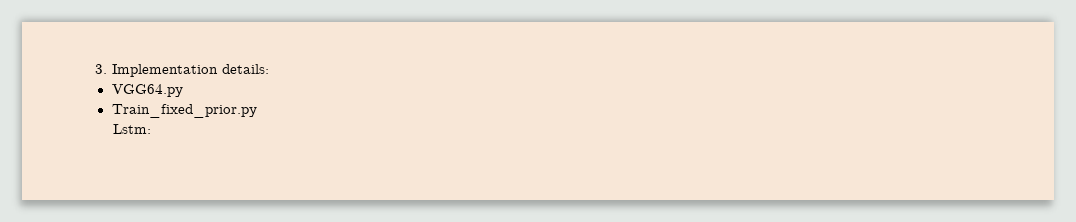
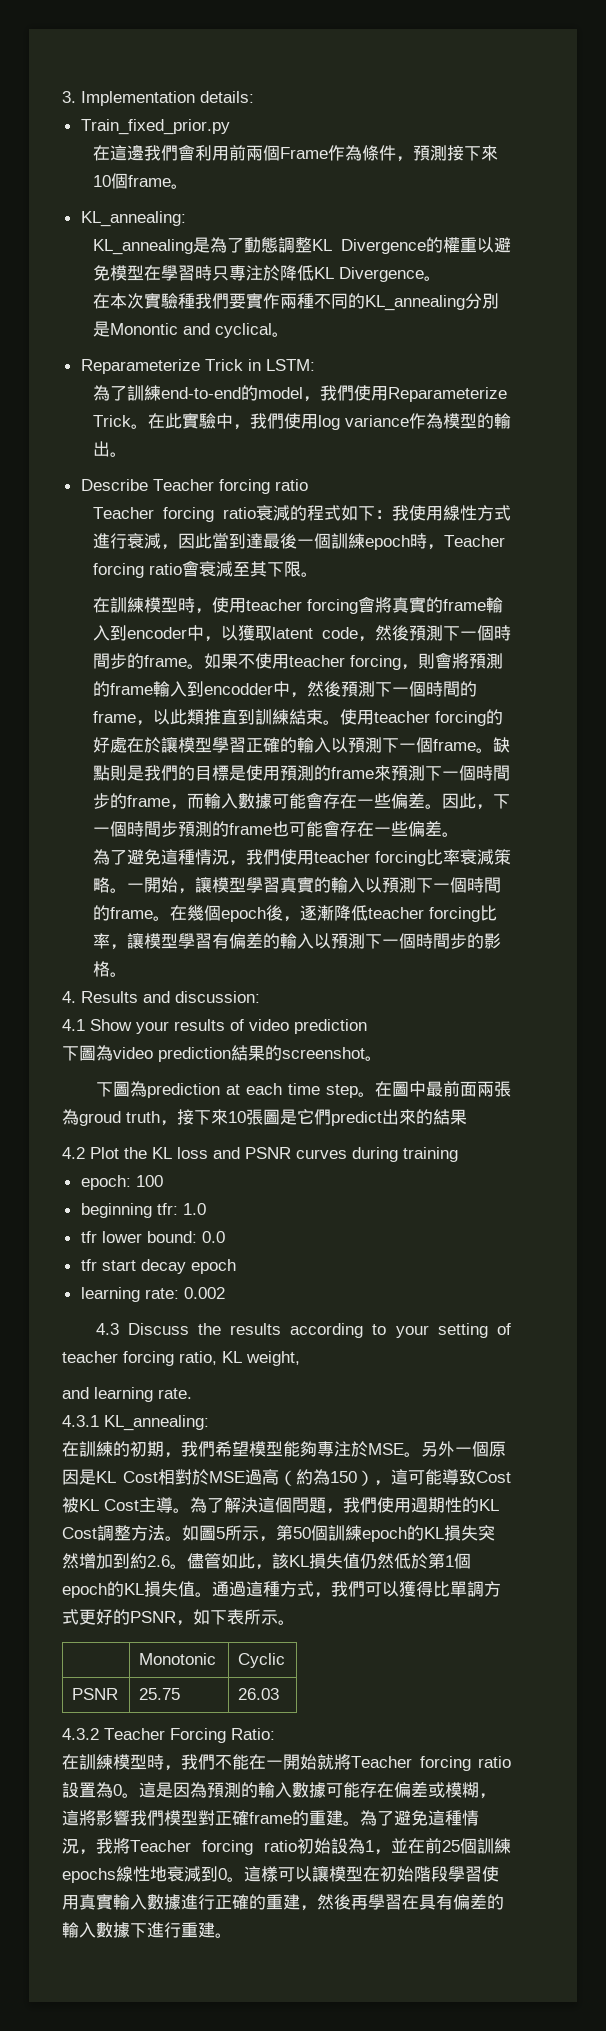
- VGG64.py
- Lstm:
+ 在這邊我們會利用前兩個Frame作為條件，預測接下來10個frame。
+ KL_annealing:
+ KL_annealing是為了動態調整KL Divergence的權重以避免模型在學習時只專注於降低KL Divergence。
+ 在本次實驗種我們要實作兩種不同的KL_annealing分別是Monontic and cyclical。
+ Reparameterize Trick in LSTM:
+ 為了訓練end-to-end的model，我們使用Reparameterize Trick。在此實驗中，我們使用log variance作為模型的輸出。
+ Describe Teacher forcing ratio
+ Teacher forcing ratio衰減的程式如下：我使用線性方式進行衰減，因此當到達最後一個訓練epoch時，Teacher forcing ratio會衰減至其下限。
+ 在訓練模型時，使用teacher forcing會將真實的frame輸入到encoder中，以獲取latent code，然後預測下一個時間步的frame。如果不使用teacher forcing，則會將預測的frame輸入到encodder中，然後預測下一個時間的frame，以此類推直到訓練結束。使用teacher forcing的好處在於讓模型學習正確的輸入以預測下一個frame。缺點則是我們的目標是使用預測的frame來預測下一個時間步的frame，而輸入數據可能會存在一些偏差。因此，下一個時間步預測的frame也可能會存在一些偏差。
+ 為了避免這種情況，我們使用teacher forcing比率衰減策略。一開始，讓模型學習真實的輸入以預測下一個時間的frame。在幾個epoch後，逐漸降低teacher forcing比率，讓模型學習有偏差的輸入以預測下一個時間步的影格。
+ 4. Results and discussion:
+ 4.1 Show your results of video prediction
+ 下圖為video prediction結果的screenshot。
+ 下圖為prediction at each time step。在圖中最前面兩張為groud truth，接下來10張圖是它們predict出來的結果
+ 4.2 Plot the KL loss and PSNR curves during training
+ epoch: 100
+ beginning tfr: 1.0
+ tfr lower bound: 0.0
+ tfr start decay epoch
+ learning rate: 0.002
+ 4.3 Discuss the results according to your setting of teacher forcing ratio, KL weight,
+ and learning rate.
+ 4.3.1 KL_annealing:
+ 在訓練的初期，我們希望模型能夠專注於MSE。另外一個原因是KL Cost相對於MSE過高（約為150），這可能導致Cost被KL Cost主導。為了解決這個問題，我們使用週期性的KL Cost調整方法。如圖5所示，第50個訓練epoch的KL損失突然增加到約2.6。儘管如此，該KL損失值仍然低於第1個epoch的KL損失值。通過這種方式，我們可以獲得比單調方式更好的PSNR，如下表所示。
+ | Monotonic | Cyclic
+ PSNR | 25.75 | 26.03
+ 4.3.2 Teacher Forcing Ratio:
+ 在訓練模型時，我們不能在一開始就將Teacher forcing ratio設置為0。這是因為預測的輸入數據可能存在偏差或模糊，這將影響我們模型對正確frame的重建。為了避免這種情況，我將Teacher forcing ratio初始設為1，並在前25個訓練epochs線性地衰減到0。這樣可以讓模型在初始階段學習使用真實輸入數據進行正確的重建，然後再學習在具有偏差的輸入數據下進行重建。

